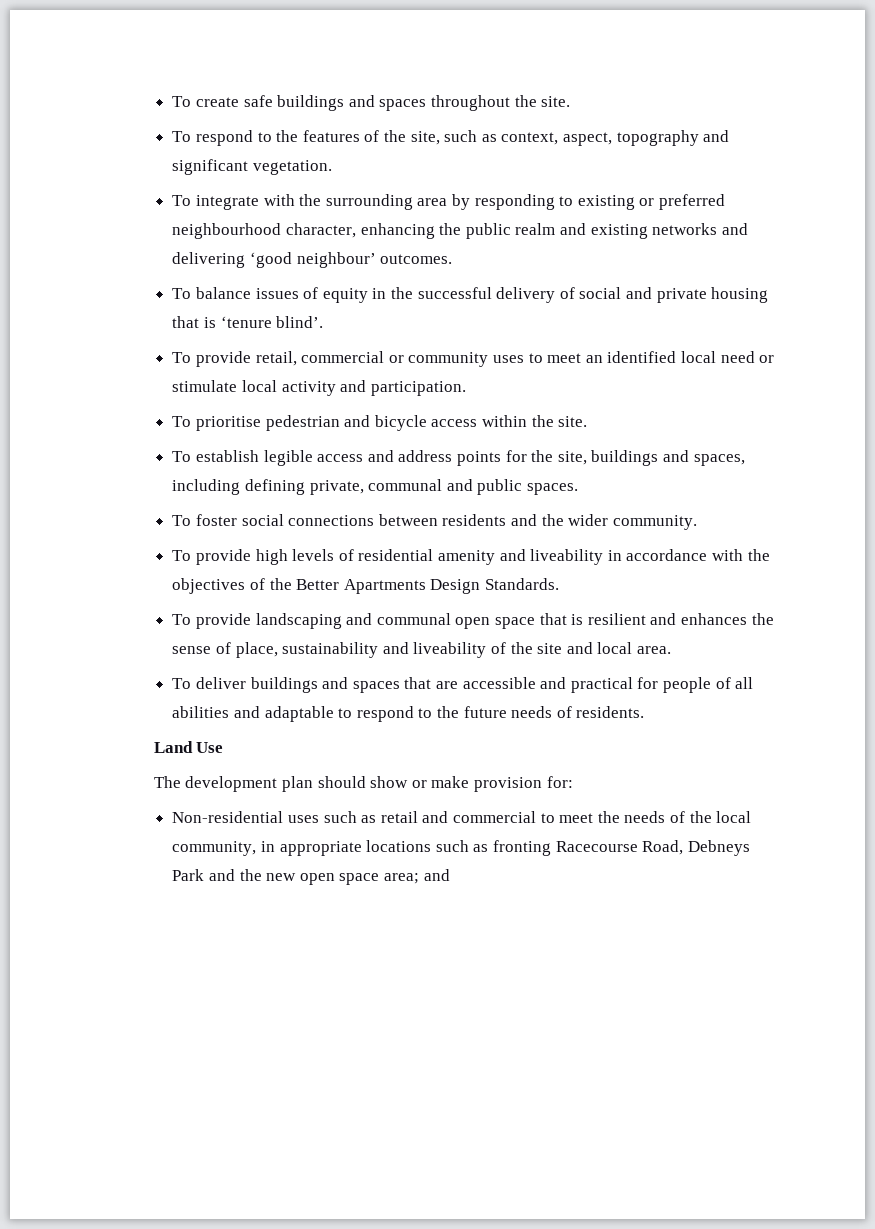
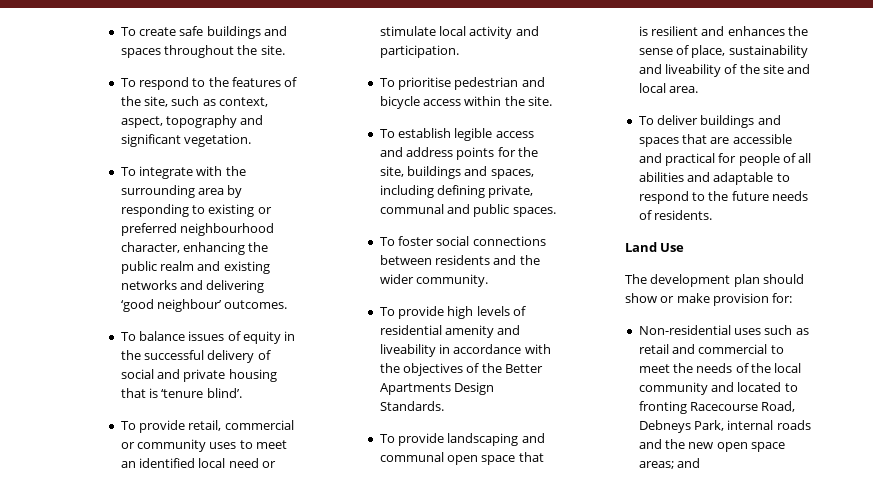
- Non-residential uses such as retail and commercial to meet the needs of the local community, in appropriate locations such as fronting Racecourse Road, Debneys Park and the new open space area; and
+ Non-residential uses such as retail and commercial to meet the needs of the local community and located to fronting Racecourse Road, Debneys Park, internal roads and the new open space areas; and

